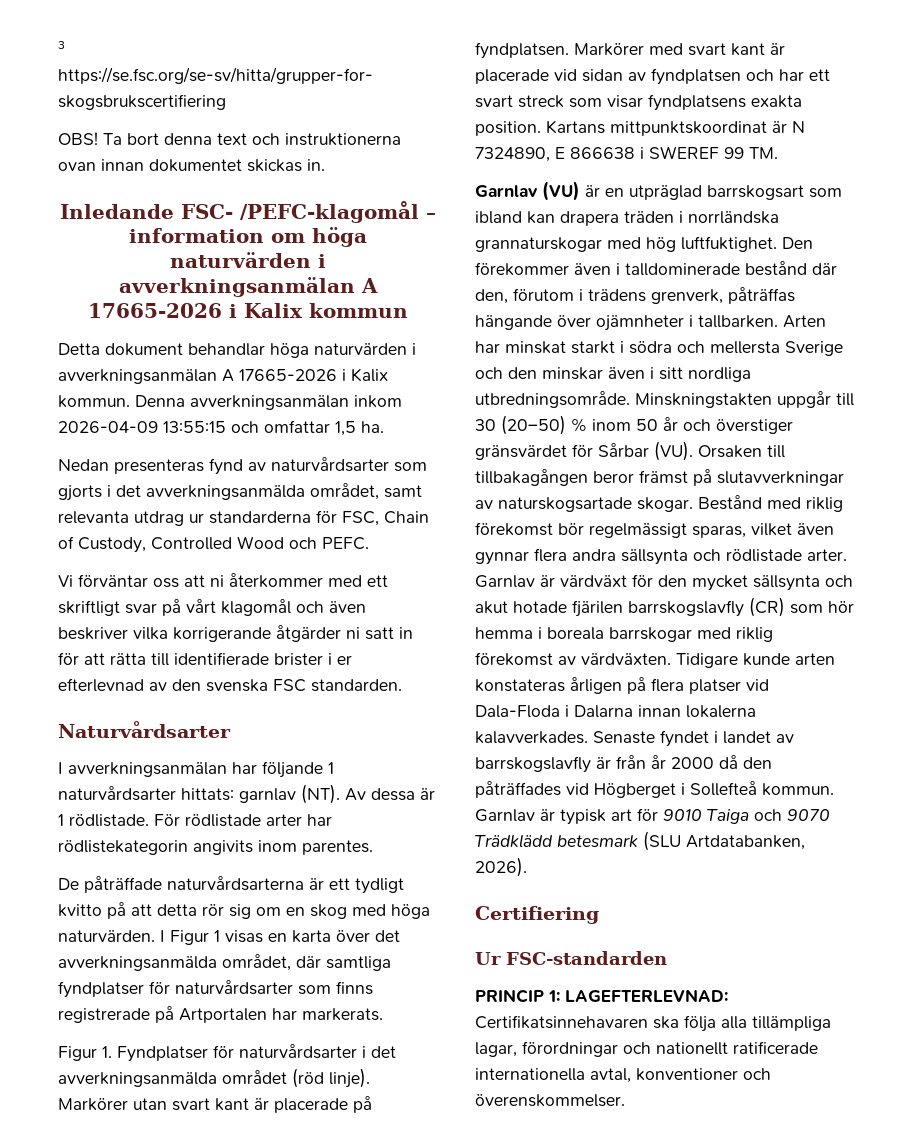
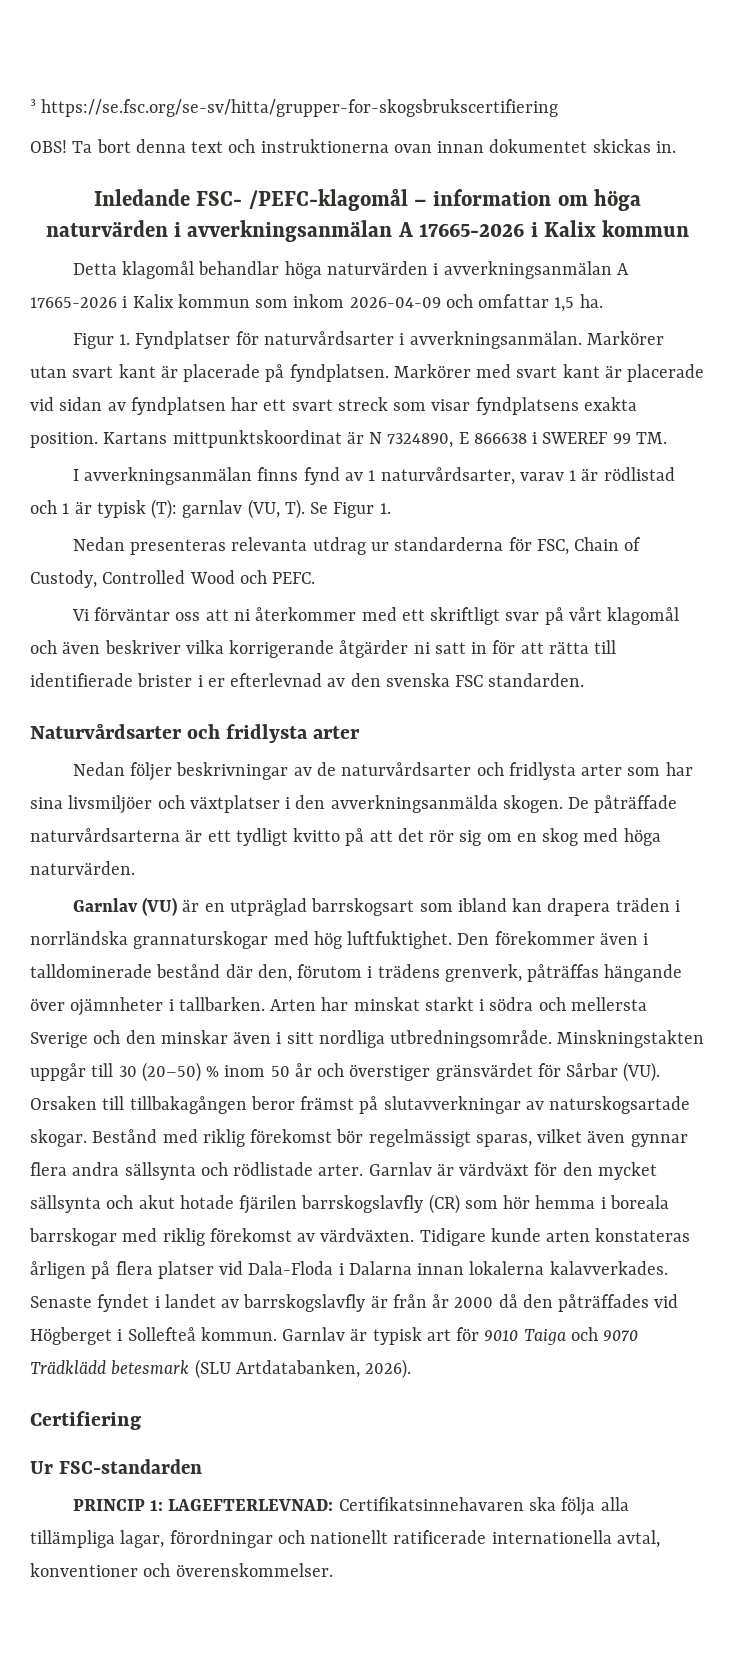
- Detta dokument behandlar höga naturvärden i avverkningsanmälan A 17665-2026 i Kalix kommun. Denna avverkningsanmälan inkom 2026-04-09 13:55:15 och omfattar 1,5 ha.
+ Detta klagomål behandlar höga naturvärden i avverkningsanmälan A 17665-2026 i Kalix kommun som inkom 2026-04-09 och omfattar 1,5 ha.
- Nedan presenteras fynd av naturvårdsarter som gjorts i det avverkningsanmälda området, samt relevanta utdrag ur standarderna för FSC, Chain of Custody, Controlled Wood och PEFC.
+ Figur 1. Fyndplatser för naturvårdsarter i avverkningsanmälan. Markörer utan svart kant är placerade på fyndplatsen. Markörer med svart kant är placerade vid sidan av fyndplatsen har ett svart streck som visar fyndplatsens exakta position. Kartans mittpunktskoordinat är N 7324890, E 866638 i SWEREF 99 TM.
+ I avverkningsanmälan finns fynd av 1 naturvårdsarter, varav 1 är rödlistad och 1 är typisk (T): garnlav (VU, T). Se Figur 1.
+ Nedan presenteras relevanta utdrag ur standarderna för FSC, Chain of Custody, Controlled Wood och PEFC.
- Naturvårdsarter
- I avverkningsanmälan har följande 1 naturvårdsarter hittats: garnlav (NT). Av dessa är 1 rödlistade. För rödlistade arter har rödlistekategorin angivits inom parentes.
- De påträffade naturvårdsarterna är ett tydligt kvitto på att detta rör sig om en skog med höga naturvärden. I Figur 1 visas en karta över det avverkningsanmälda området, där samtliga fyndplatser för naturvårdsarter som finns registrerade på Artportalen har markerats.
- Figur 1. Fyndplatser för naturvårdsarter i det avverkningsanmälda området (röd linje). Markörer utan svart kant är placerade på fyndplatsen. Markörer med svart kant är placerade vid sidan av fyndplatsen och har ett svart streck som visar fyndplatsens exakta position. Kartans mittpunktskoordinat är N 7324890, E 866638 i SWEREF 99 TM.
+ Naturvårdsarter och fridlysta arter
+ Nedan följer beskrivningar av de naturvårdsarter och fridlysta arter som har sina livsmiljöer och växtplatser i den avverkningsanmälda skogen. De påträffade naturvårdsarterna är ett tydligt kvitto på att det rör sig om en skog med höga naturvärden.

